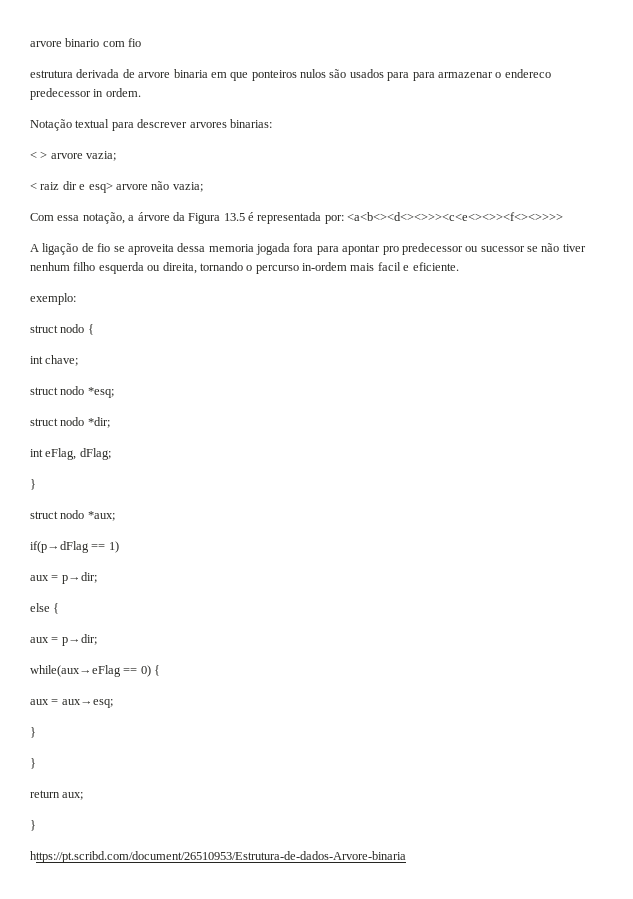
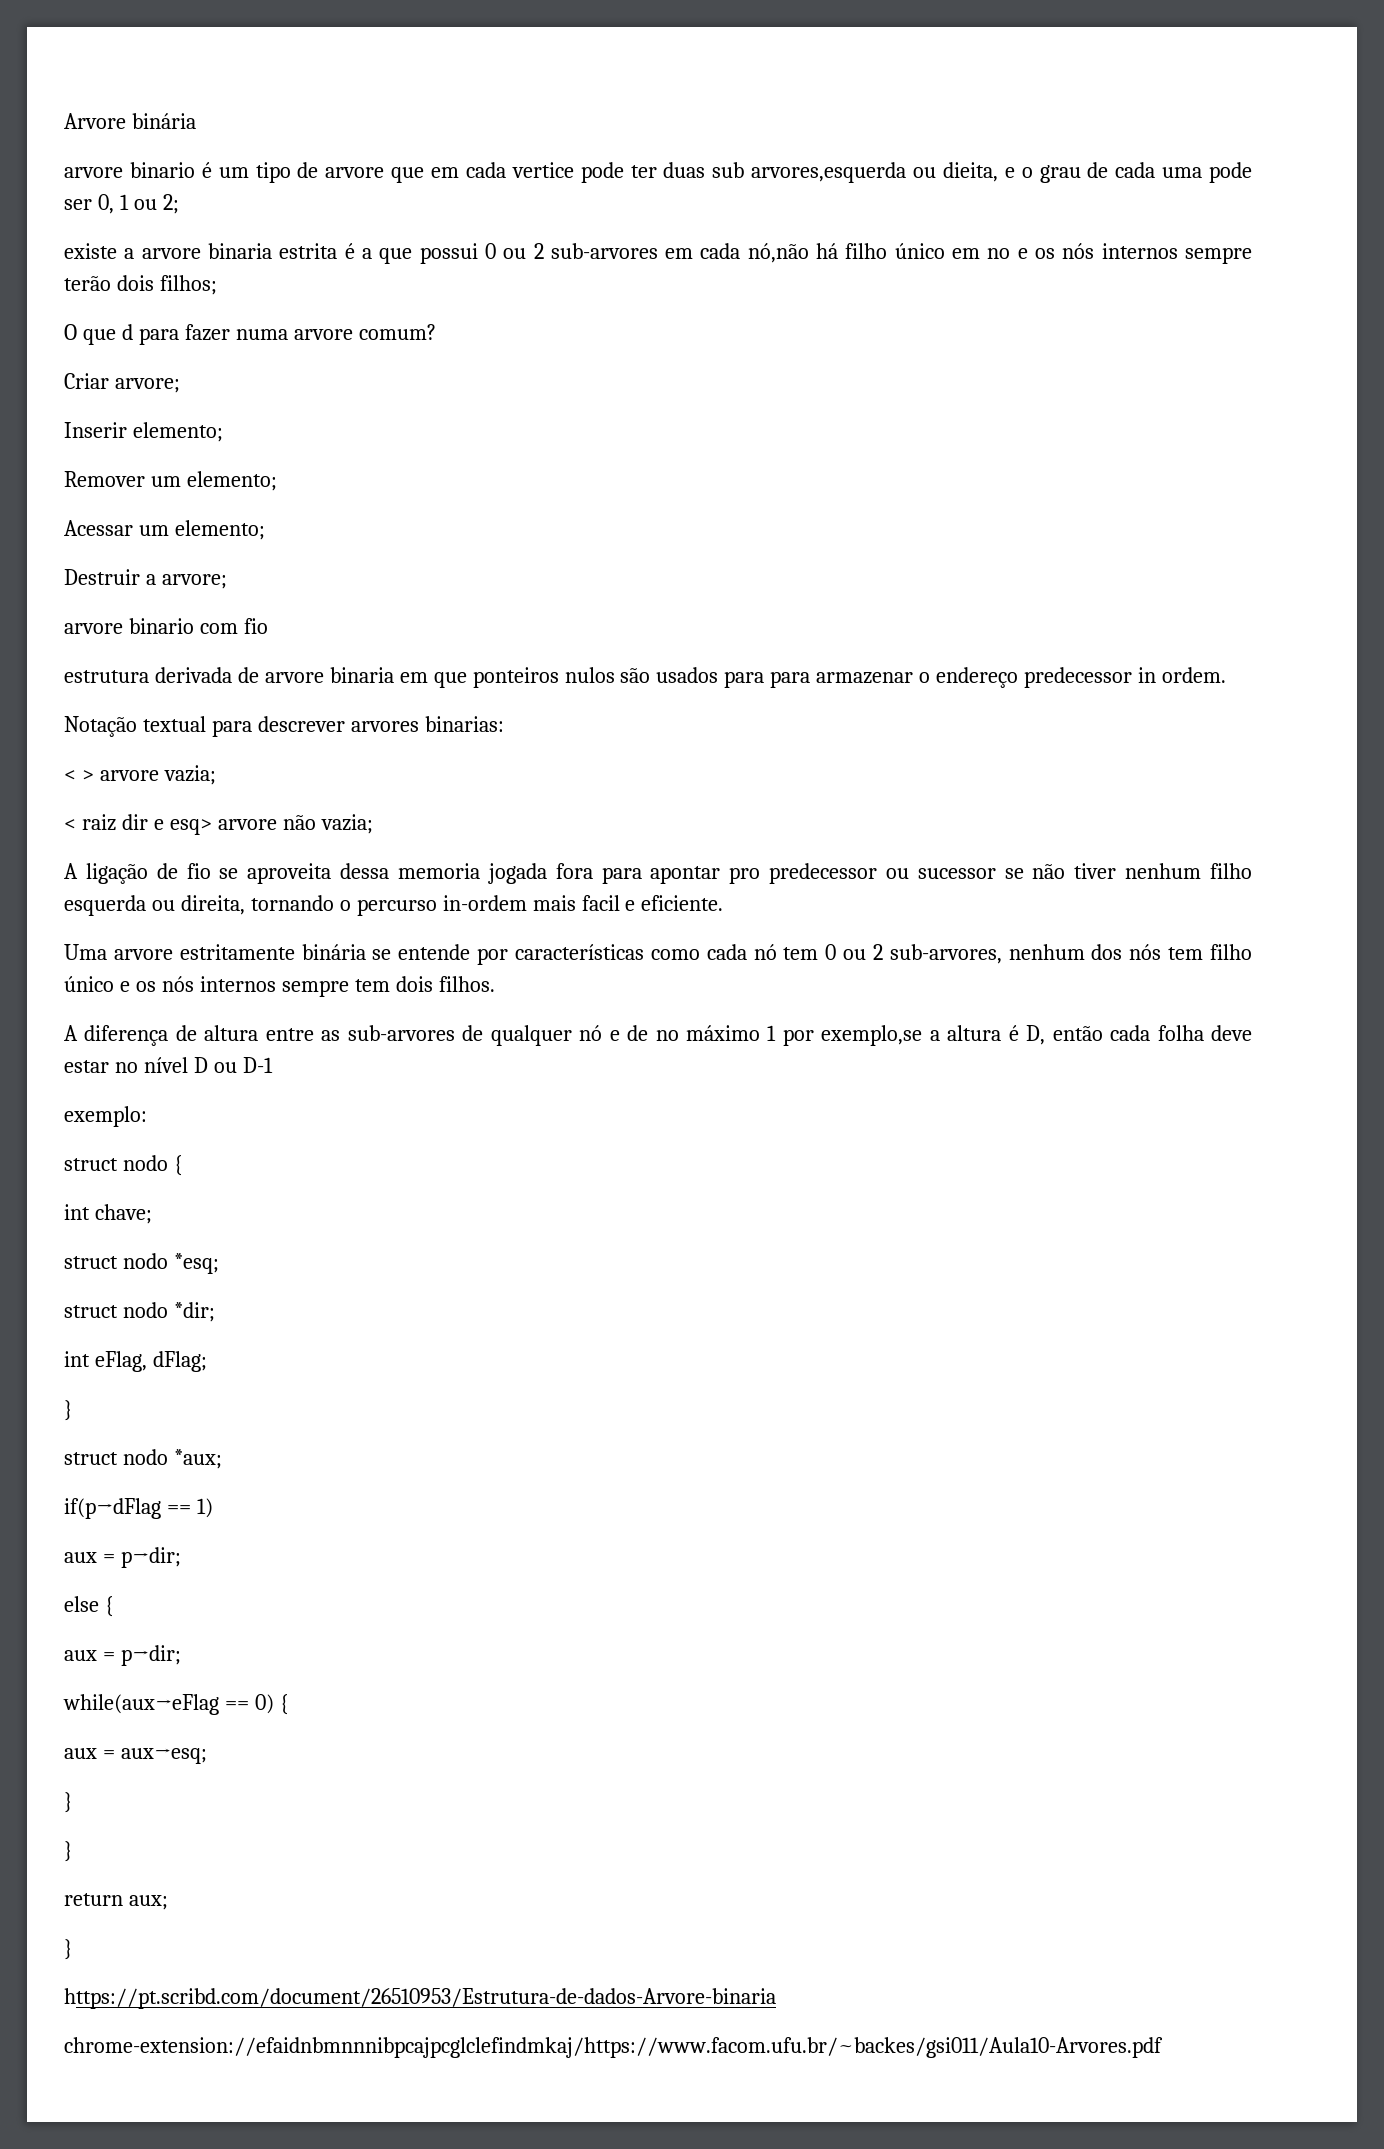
+ Arvore binária
+ arvore binario é um tipo de arvore que em cada vertice pode ter duas sub arvores,esquerda ou dieita, e o grau de cada uma pode ser 0, 1 ou 2;
+ existe a arvore binaria estrita é a que possui 0 ou 2 sub-arvores em cada nó,não há filho único em no e os nós internos sempre terão dois filhos;
+ O que d para fazer numa arvore comum?
+ Criar arvore;
+ Inserir elemento;
+ Remover um elemento;
+ Acessar um elemento;
+ Destruir a arvore;
- estrutura derivada de arvore binaria em que ponteiros nulos são usados para para armazenar o endereco predecessor in ordem.
+ estrutura derivada de arvore binaria em que ponteiros nulos são usados para para armazenar o endereço predecessor in ordem.
- Com essa notação, a árvore da Figura 13.5 é representada por: <a<b<><d<><>>><c<e<><>><f<><>>>>
+ Uma arvore estritamente binária se entende por características como cada nó tem 0 ou 2 sub-arvores, nenhum dos nós tem filho único e os nós internos sempre tem dois filhos.
+ A diferença de altura entre as sub-arvores de qualquer nó e de no máximo 1 por exemplo,se a altura é D, então cada folha deve estar no nível D ou D-1
+ chrome-extension://efaidnbmnnnibpcajpcglclefindmkaj/https://www.facom.ufu.br/~backes/gsi011/Aula10-Arvores.pdf

